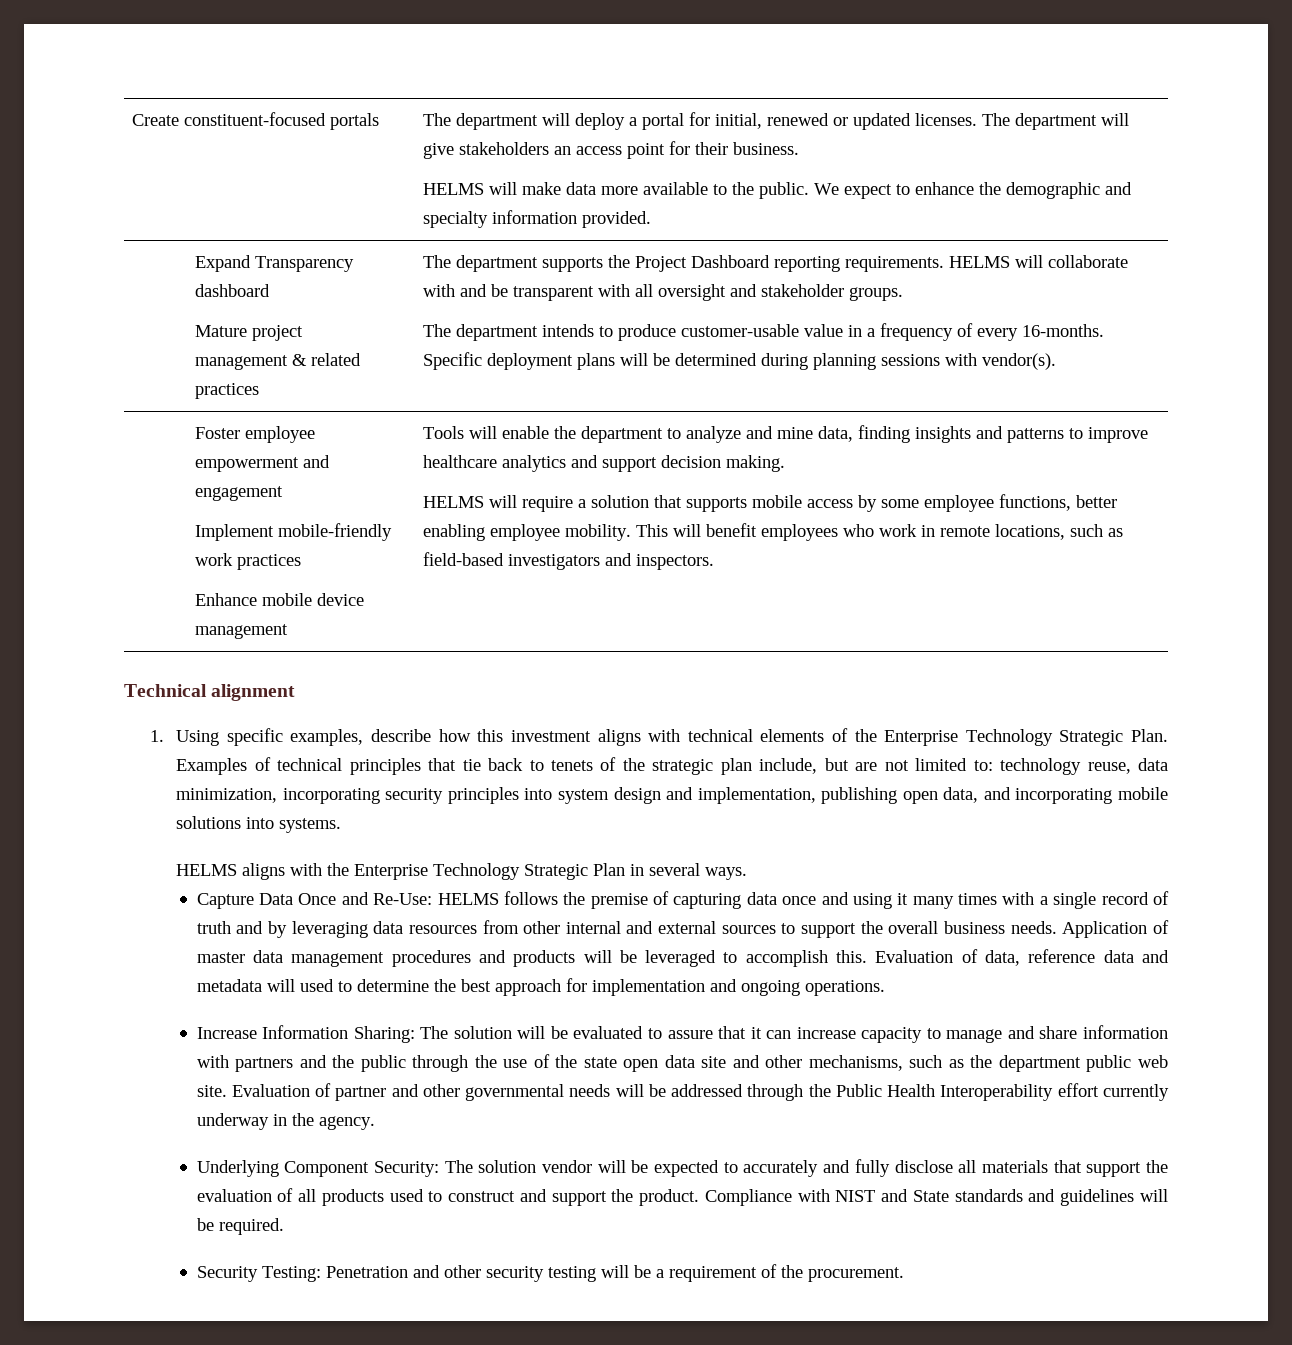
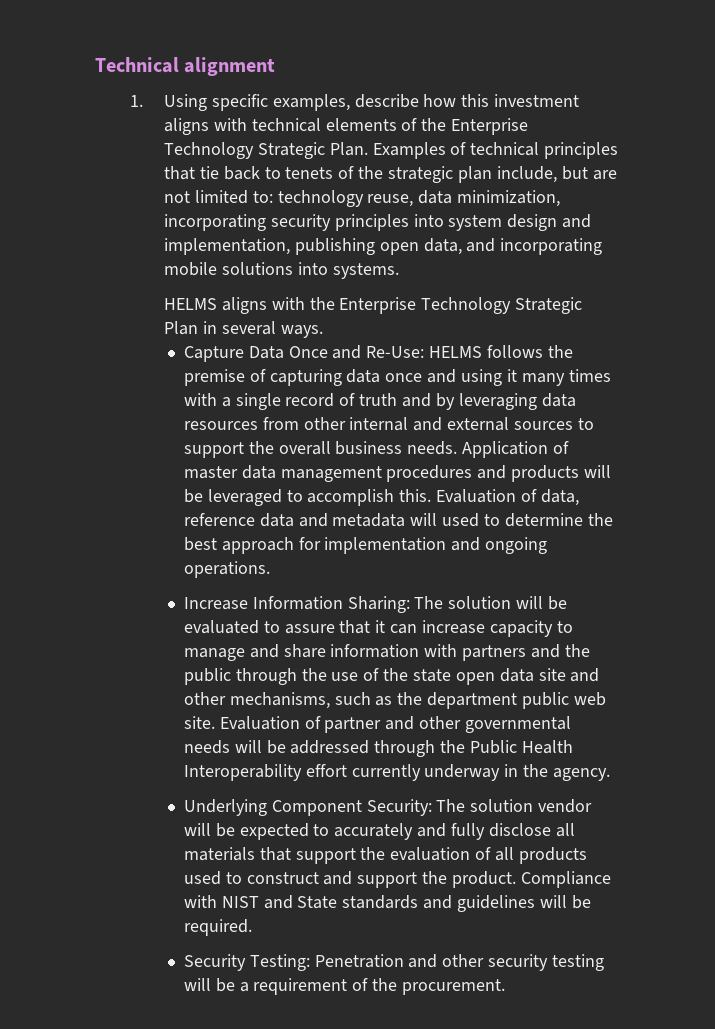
- Create constituent-focused portals | The department will deploy a portal for initial, renewed or updated licenses. The department will give stakeholders an access point for their business.
- HELMS will make data more available to the public. We expect to enhance the demographic and specialty information provided.
- Expand Transparency dashboard
- Mature project management & related practices | The department supports the Project Dashboard reporting requirements. HELMS will collaborate with and be transparent with all oversight and stakeholder groups.
- The department intends to produce customer-usable value in a frequency of every 16-months. Specific deployment plans will be determined during planning sessions with vendor(s).
- Foster employee empowerment and engagement
- Implement mobile-friendly work practices
- Enhance mobile device management | Tools will enable the department to analyze and mine data, finding insights and patterns to improve healthcare analytics and support decision making.
- HELMS will require a solution that supports mobile access by some employee functions, better enabling employee mobility. This will benefit employees who work in remote locations, such as field-based investigators and inspectors.

